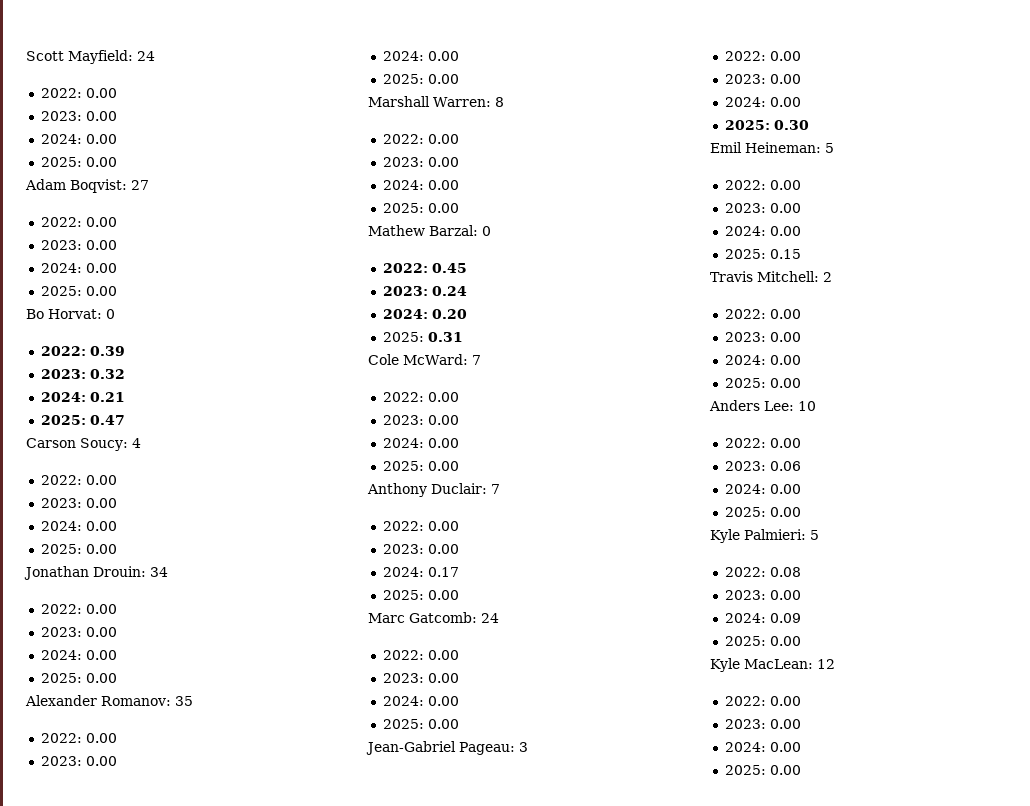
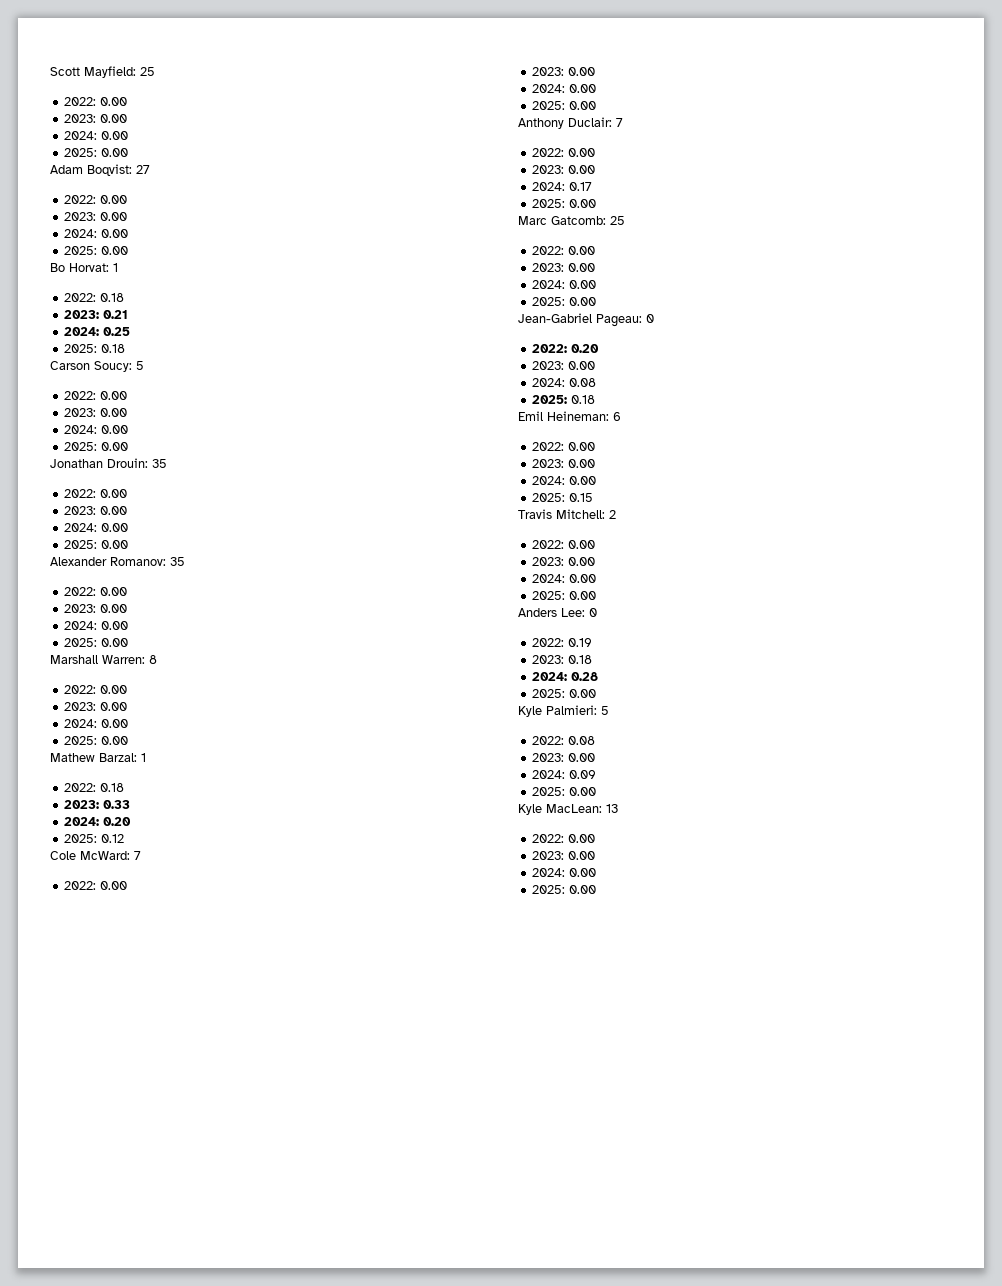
- Scott Mayfield: 24
+ Scott Mayfield: 25
- Bo Horvat: 0
- 2022: 0.39
- 2023: 0.32
- 2024: 0.21
- 2025: 0.47
+ Bo Horvat: 1
+ 2022: 0.18
+ 2023: 0.21
+ 2024: 0.25
+ 2025: 0.18
- Carson Soucy: 4
+ Carson Soucy: 5
- Jonathan Drouin: 34
+ Jonathan Drouin: 35
- Mathew Barzal: 0
- 2022: 0.45
- 2023: 0.24
+ Mathew Barzal: 1
+ 2022: 0.18
+ 2023: 0.33
- 2025: 0.31
+ 2025: 0.12
- Marc Gatcomb: 24
+ Marc Gatcomb: 25
- Jean-Gabriel Pageau: 3
- 2022: 0.00
+ Jean-Gabriel Pageau: 0
+ 2022: 0.20
  2023: 0.00
- 2024: 0.00
- 2025: 0.30
+ 2024: 0.08
+ 2025: 0.18
- Emil Heineman: 5
+ Emil Heineman: 6
- Anders Lee: 10
- 2022: 0.00
- 2023: 0.06
- 2024: 0.00
+ Anders Lee: 0
+ 2022: 0.19
+ 2023: 0.18
+ 2024: 0.28
- Kyle MacLean: 12
+ Kyle MacLean: 13

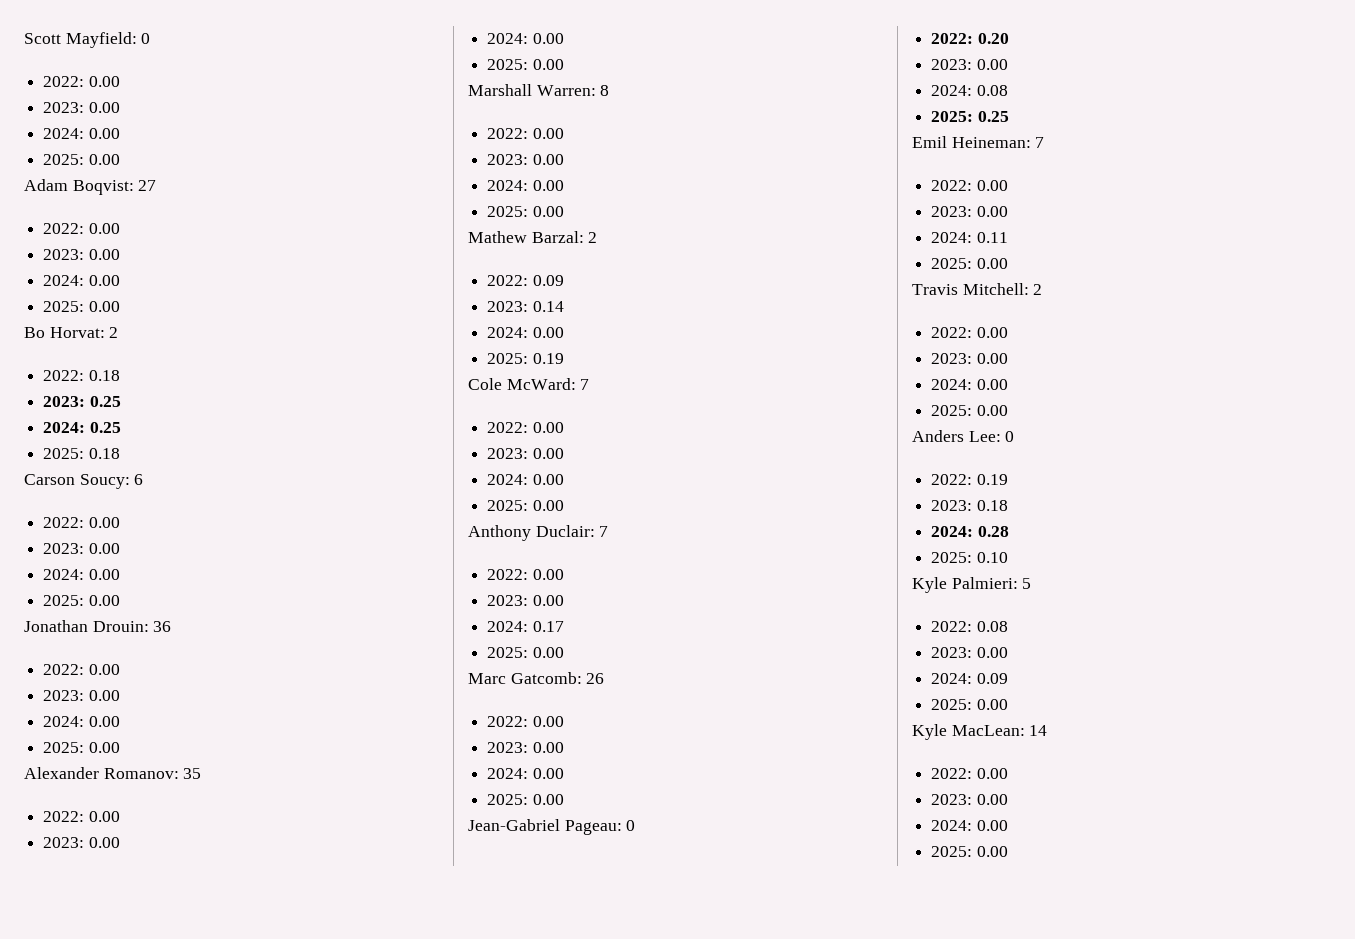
- Scott Mayfield: 25
+ Scott Mayfield: 0
- Bo Horvat: 1
+ Bo Horvat: 2
  2022: 0.18
- 2023: 0.21
+ 2023: 0.25
- Carson Soucy: 5
+ Carson Soucy: 6
- Jonathan Drouin: 35
+ Jonathan Drouin: 36
- Mathew Barzal: 1
- 2022: 0.18
- 2023: 0.33
- 2024: 0.20
- 2025: 0.12
+ Mathew Barzal: 2
+ 2022: 0.09
+ 2023: 0.14
+ 2024: 0.00
+ 2025: 0.19
- Marc Gatcomb: 25
+ Marc Gatcomb: 26
  2024: 0.08
- 2025: 0.18
+ 2025: 0.25
- Emil Heineman: 6
+ Emil Heineman: 7
  2022: 0.00
  2023: 0.00
- 2024: 0.00
- 2025: 0.15
+ 2024: 0.11
+ 2025: 0.00
  2024: 0.28
- 2025: 0.00
+ 2025: 0.10
- Kyle MacLean: 13
+ Kyle MacLean: 14

